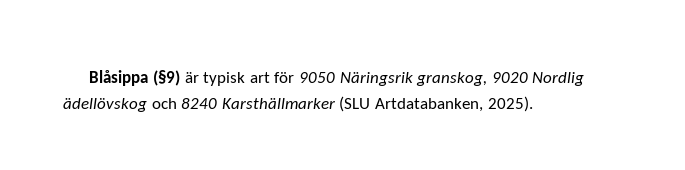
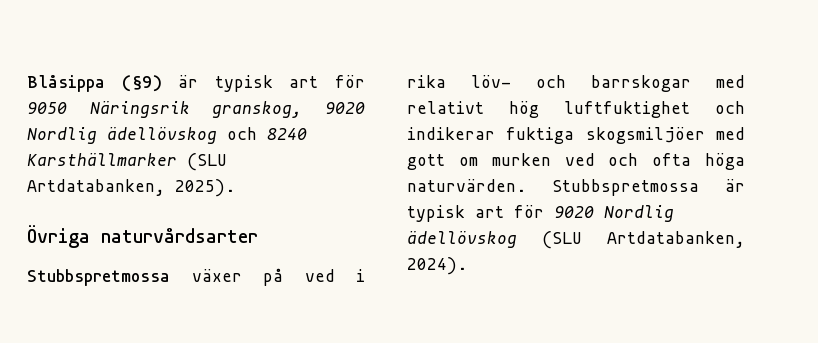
+ Övriga naturvårdsarter
+ Stubbspretmossa växer på ved i rika löv- och barrskogar med relativt hög luftfuktighet och indikerar fuktiga skogsmiljöer med gott om murken ved och ofta höga naturvärden. Stubbspretmossa är typisk art för 9020 Nordlig ädellövskog (SLU Artdatabanken, 2024).

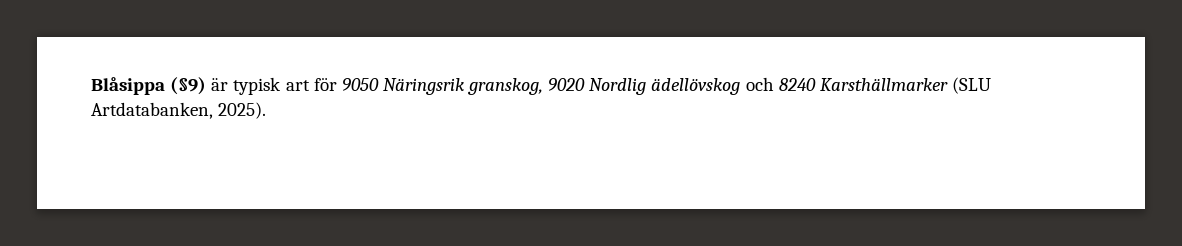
- Övriga naturvårdsarter
- Stubbspretmossa växer på ved i rika löv- och barrskogar med relativt hög luftfuktighet och indikerar fuktiga skogsmiljöer med gott om murken ved och ofta höga naturvärden. Stubbspretmossa är typisk art för 9020 Nordlig ädellövskog (SLU Artdatabanken, 2024).

